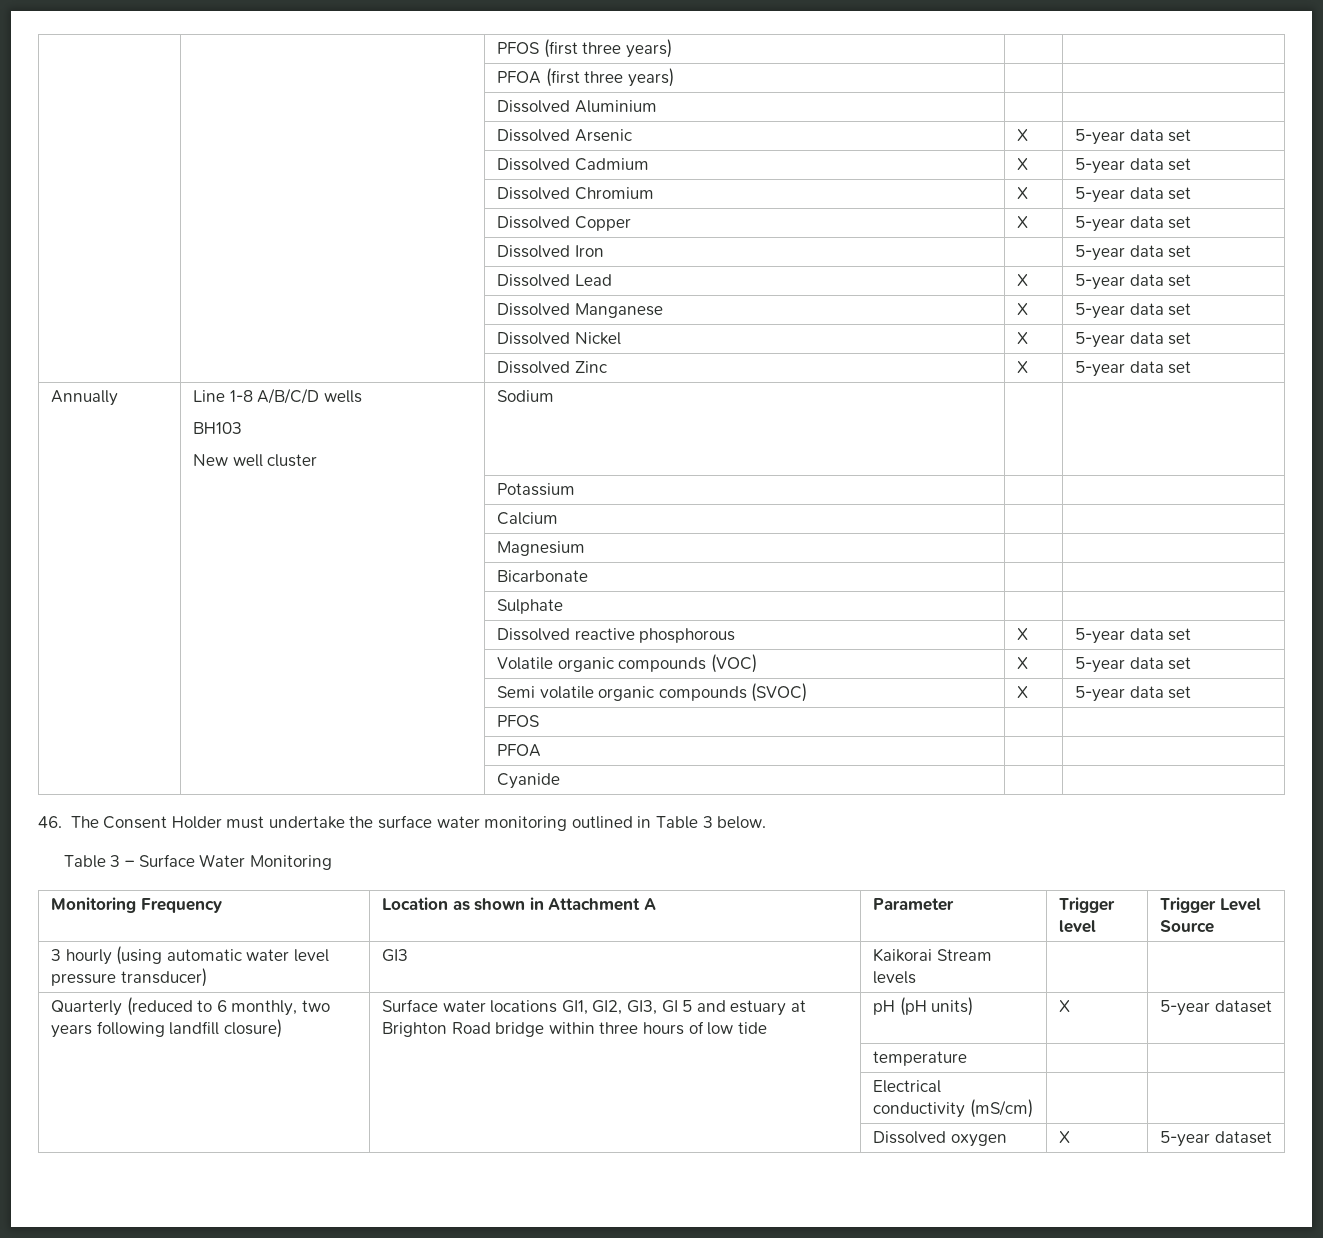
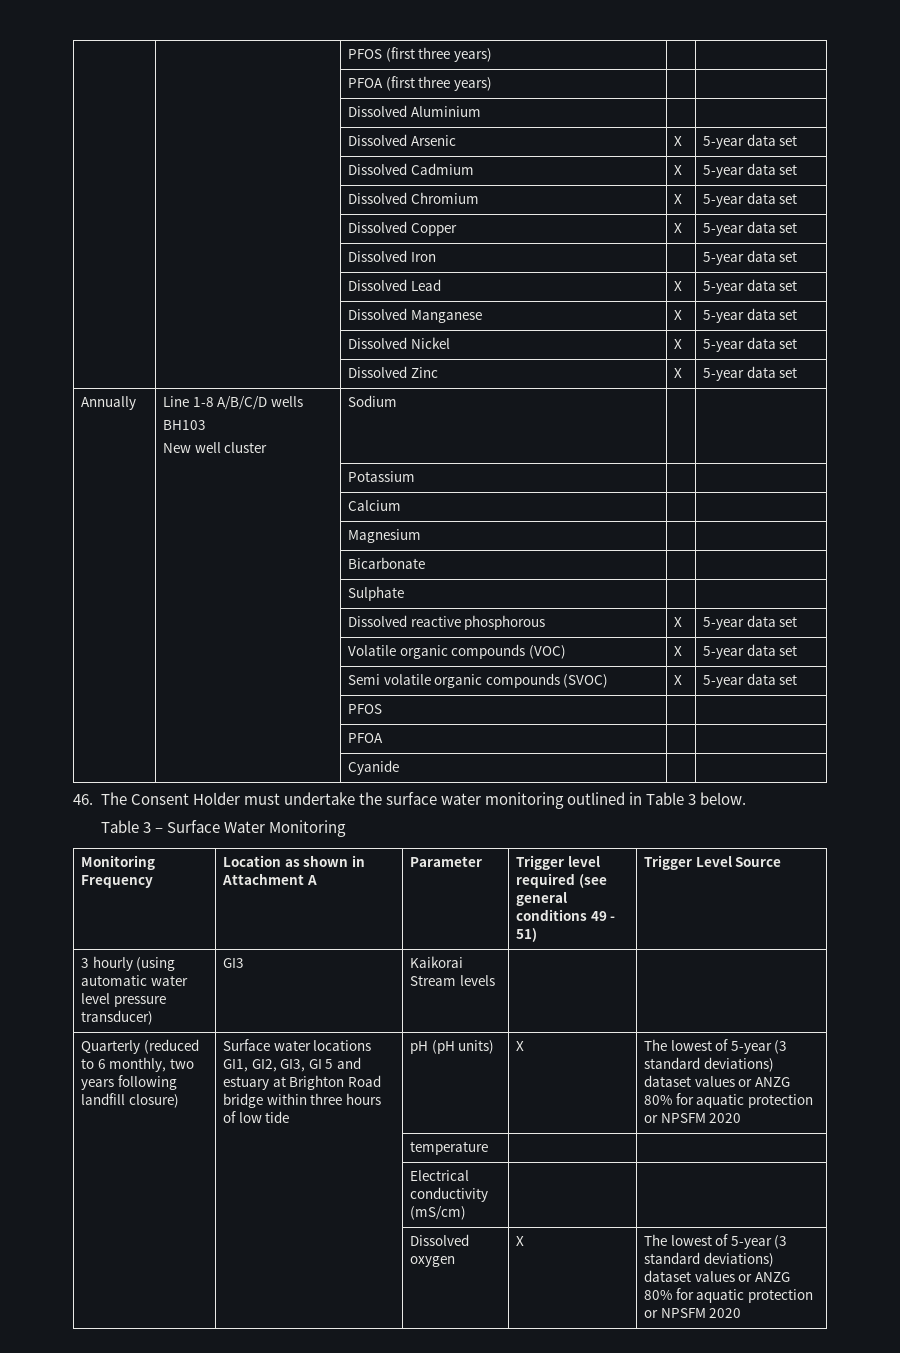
- Monitoring Frequency | Location as shown in Attachment A | Parameter | Trigger level | Trigger Level Source
+ Monitoring Frequency | Location as shown in Attachment A | Parameter | Trigger level required (see general conditions 49 - 51) | Trigger Level Source
- pH (pH units) | X | 5-year dataset
+ pH (pH units) | X | The lowest of 5-year (3 standard deviations) dataset values or ANZG 80% for aquatic protection or NPSFM 2020
- | | Dissolved oxygen | X | 5-year dataset
+ | | Dissolved oxygen | X | The lowest of 5-year (3 standard deviations) dataset values or ANZG 80% for aquatic protection or NPSFM 2020

